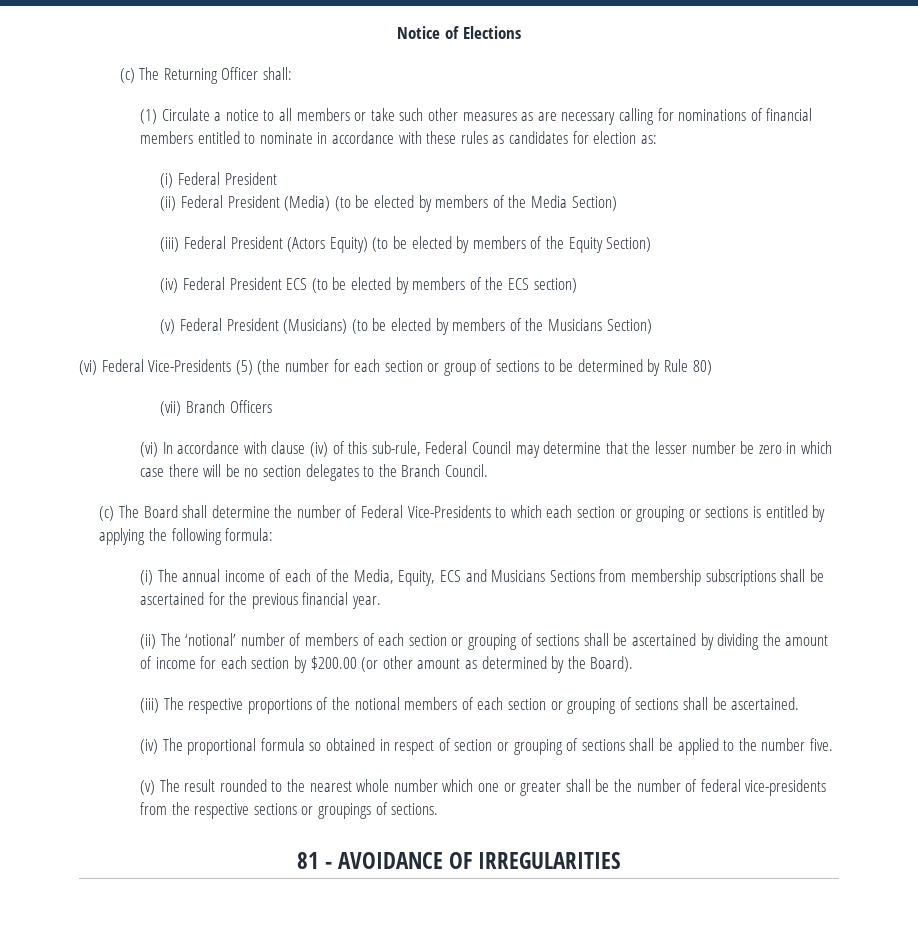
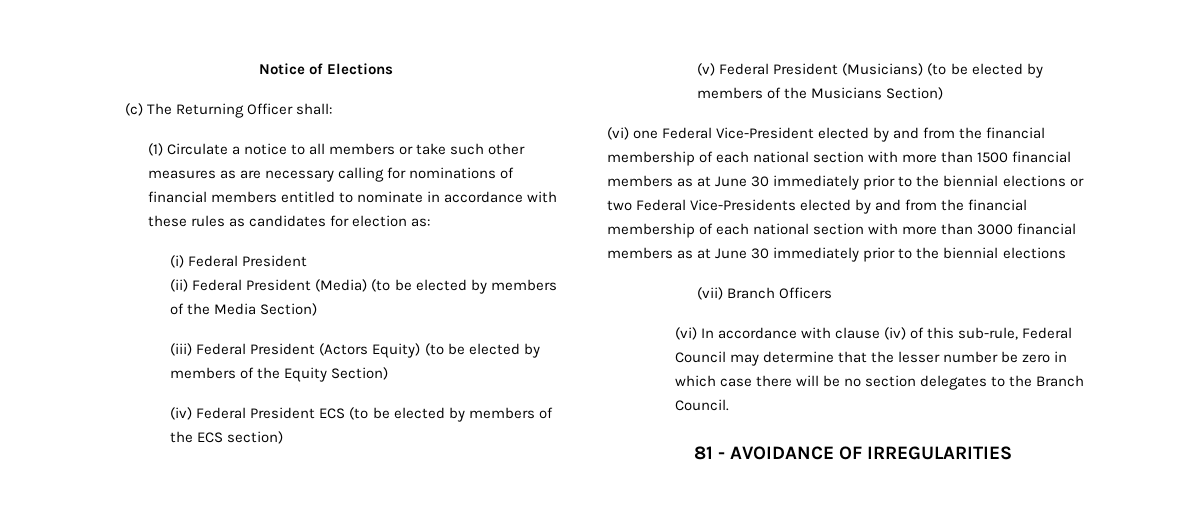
- (vi) Federal Vice-Presidents (5) (the number for each section or group of sections to be determined by Rule 80)
+ (vi) one Federal Vice-President elected by and from the financial membership of each national section with more than 1500 financial members as at June 30 immediately prior to the biennial elections or two Federal Vice-Presidents elected by and from the financial membership of each national section with more than 3000 financial members as at June 30 immediately prior to the biennial elections
- (c) The Board shall determine the number of Federal Vice-Presidents to which each section or grouping or sections is entitled by applying the following formula:
- (i) The annual income of each of the Media, Equity, ECS and Musicians Sections from membership subscriptions shall be ascertained for the previous financial year.
- (ii) The ‘notional’ number of members of each section or grouping of sections shall be ascertained by dividing the amount of income for each section by $200.00 (or other amount as determined by the Board).
- (iii) The respective proportions of the notional members of each section or grouping of sections shall be ascertained.
- (iv) The proportional formula so obtained in respect of section or grouping of sections shall be applied to the number five.
- (v) The result rounded to the nearest whole number which one or greater shall be the number of federal vice-presidents from the respective sections or groupings of sections.

